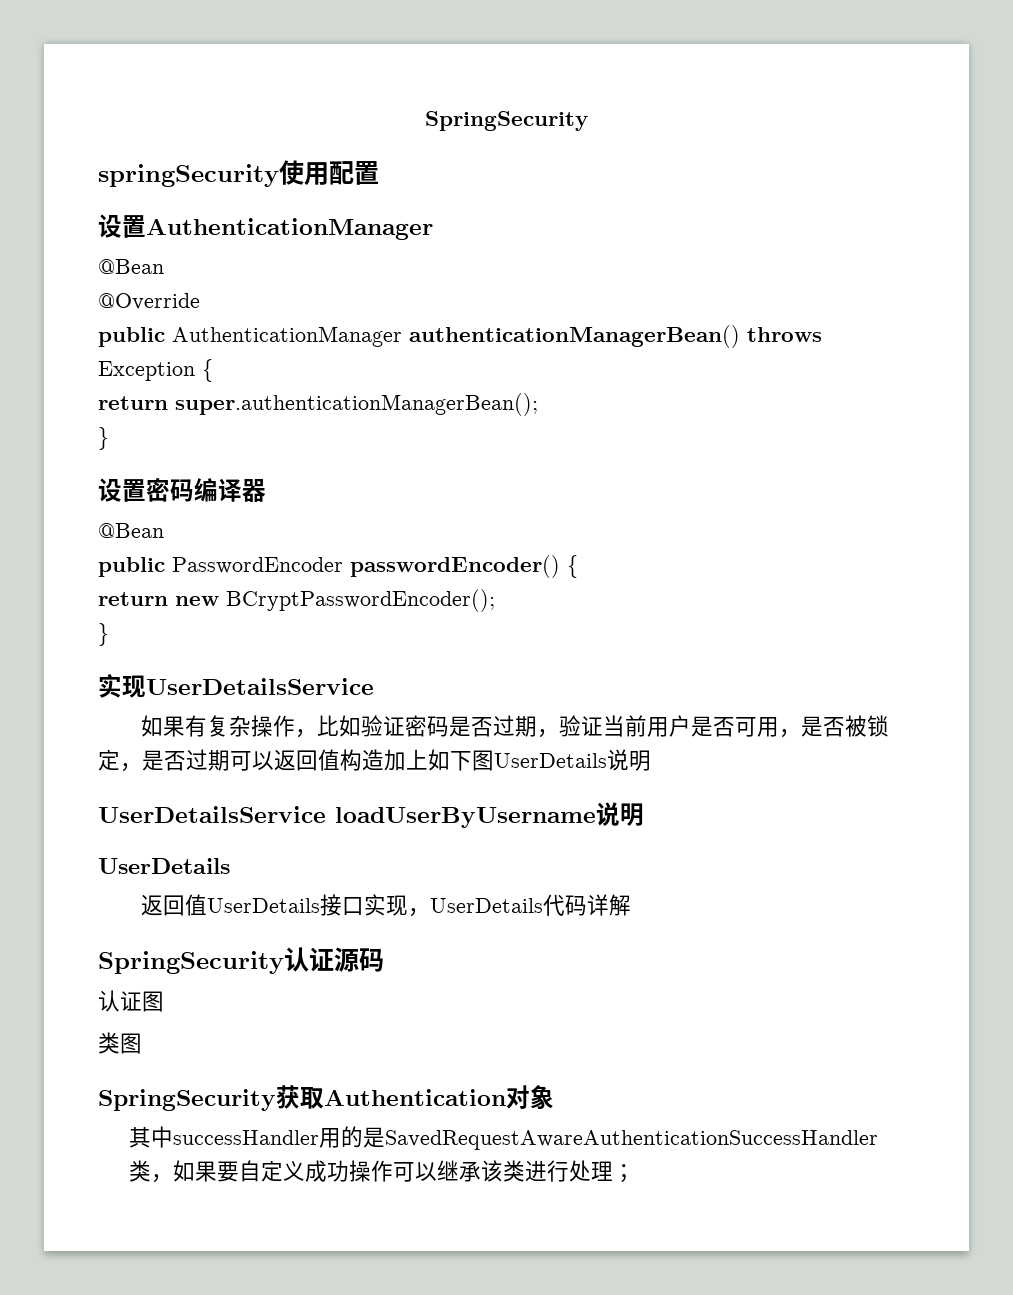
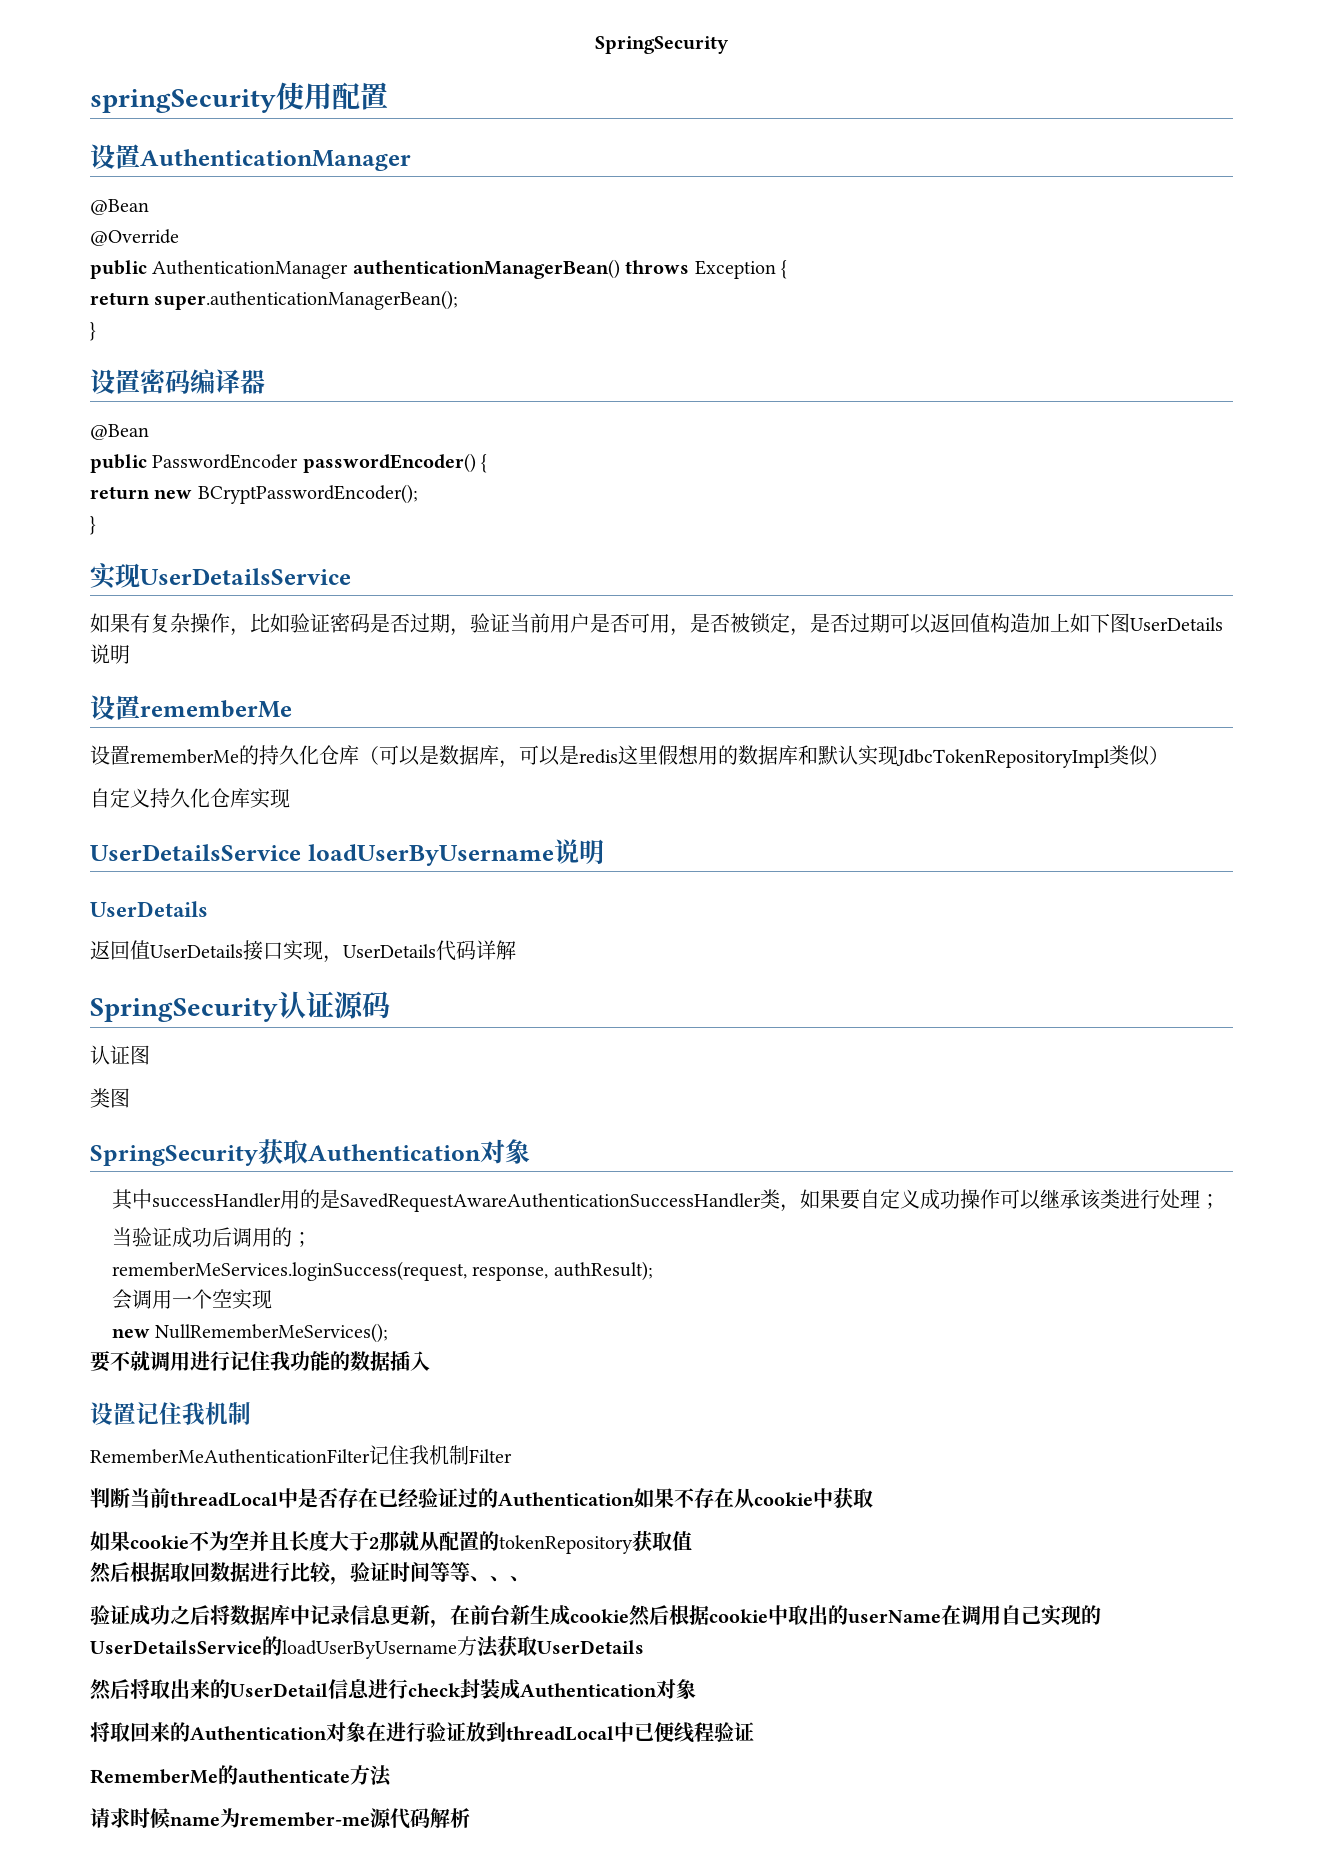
  如果有复杂操作，比如验证密码是否过期，验证当前用户是否可用，是否被锁定，是否过期可以返回值构造加上如下图UserDetails说明
+ 设置rememberMe
+ 设置rememberMe的持久化仓库（可以是数据库，可以是redis这里假想用的数据库和默认实现JdbcTokenRepositoryImpl类似）
+ 自定义持久化仓库实现
+ 当验证成功后调用的；
+ rememberMeServices.loginSuccess(request, response, authResult);
+ 会调用一个空实现
+ new NullRememberMeServices();
+ 要不就调用进行记住我功能的数据插入
+ 设置记住我机制
+ RememberMeAuthenticationFilter记住我机制Filter
+ 判断当前threadLocal中是否存在已经验证过的Authentication如果不存在从cookie中获取
+ 如果cookie不为空并且长度大于2那就从配置的tokenRepository获取值
+ 然后根据取回数据进行比较，验证时间等等、、、
+ 验证成功之后将数据库中记录信息更新，在前台新生成cookie然后根据cookie中取出的userName在调用自己实现的UserDetailsService的loadUserByUsername方法获取UserDetails
+ 然后将取出来的UserDetail信息进行check封装成Authentication对象
+ 将取回来的Authentication对象在进行验证放到threadLocal中已便线程验证
+ RememberMe的authenticate方法
+ 请求时候name为remember-me源代码解析

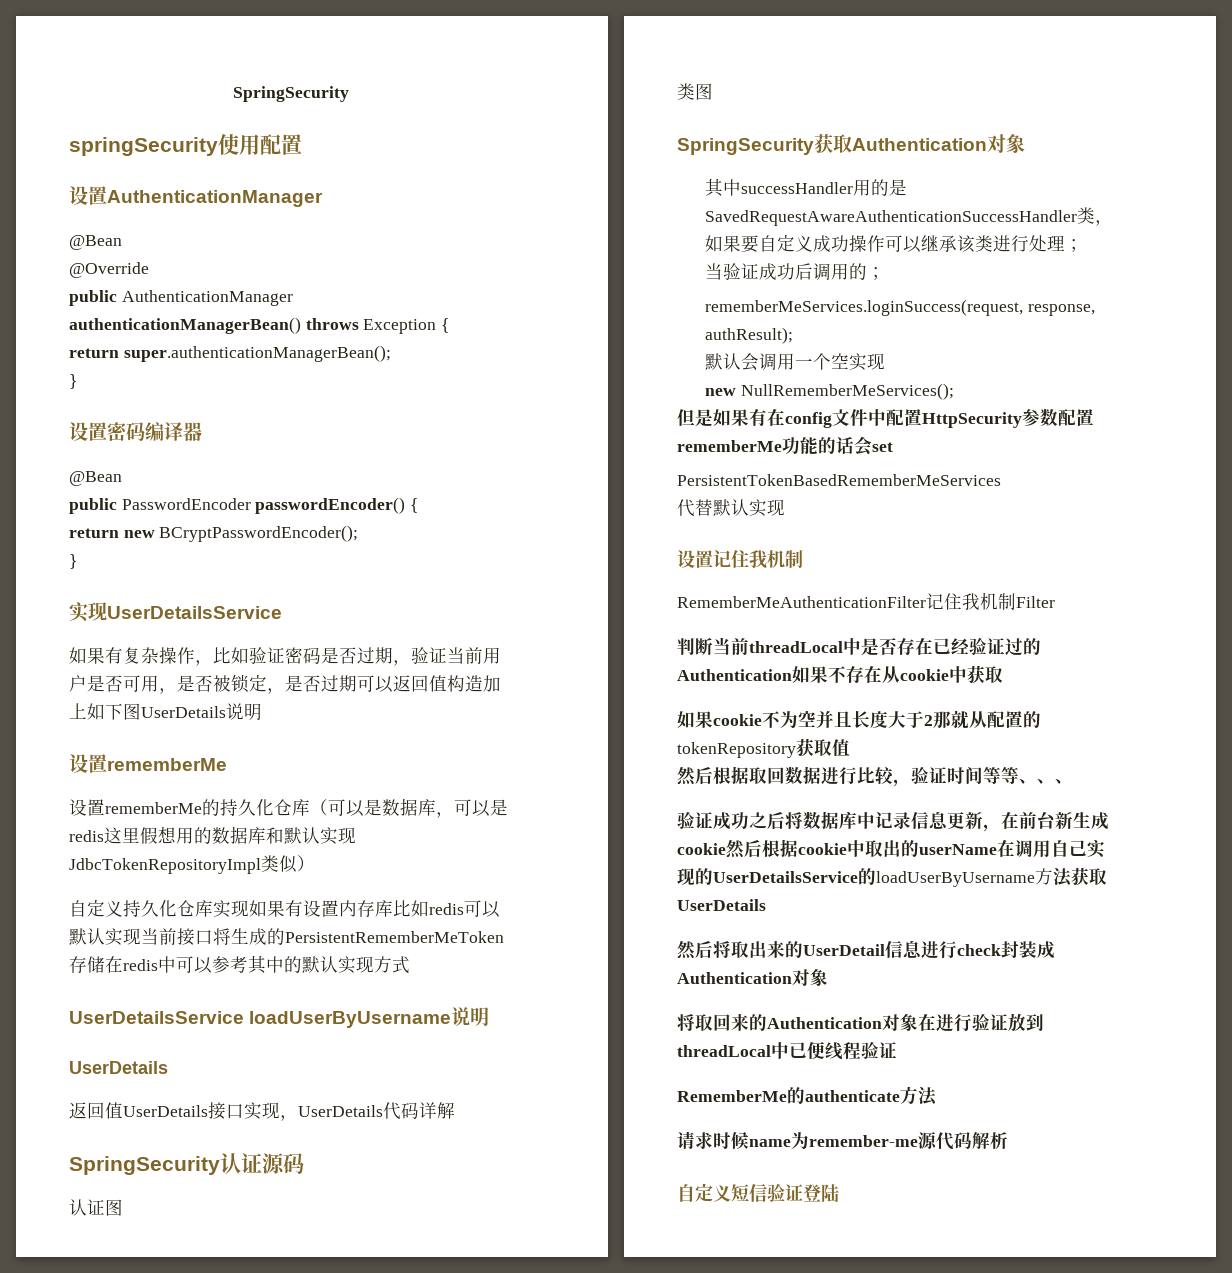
- 自定义持久化仓库实现
+ 自定义持久化仓库实现如果有设置内存库比如redis可以默认实现当前接口将生成的PersistentRememberMeToken存储在redis中可以参考其中的默认实现方式
- 会调用一个空实现
+ 默认会调用一个空实现
- 要不就调用进行记住我功能的数据插入
+ 但是如果有在config文件中配置HttpSecurity参数配置rememberMe功能的话会set
+ PersistentTokenBasedRememberMeServices
+ 代替默认实现
+ 自定义短信验证登陆

